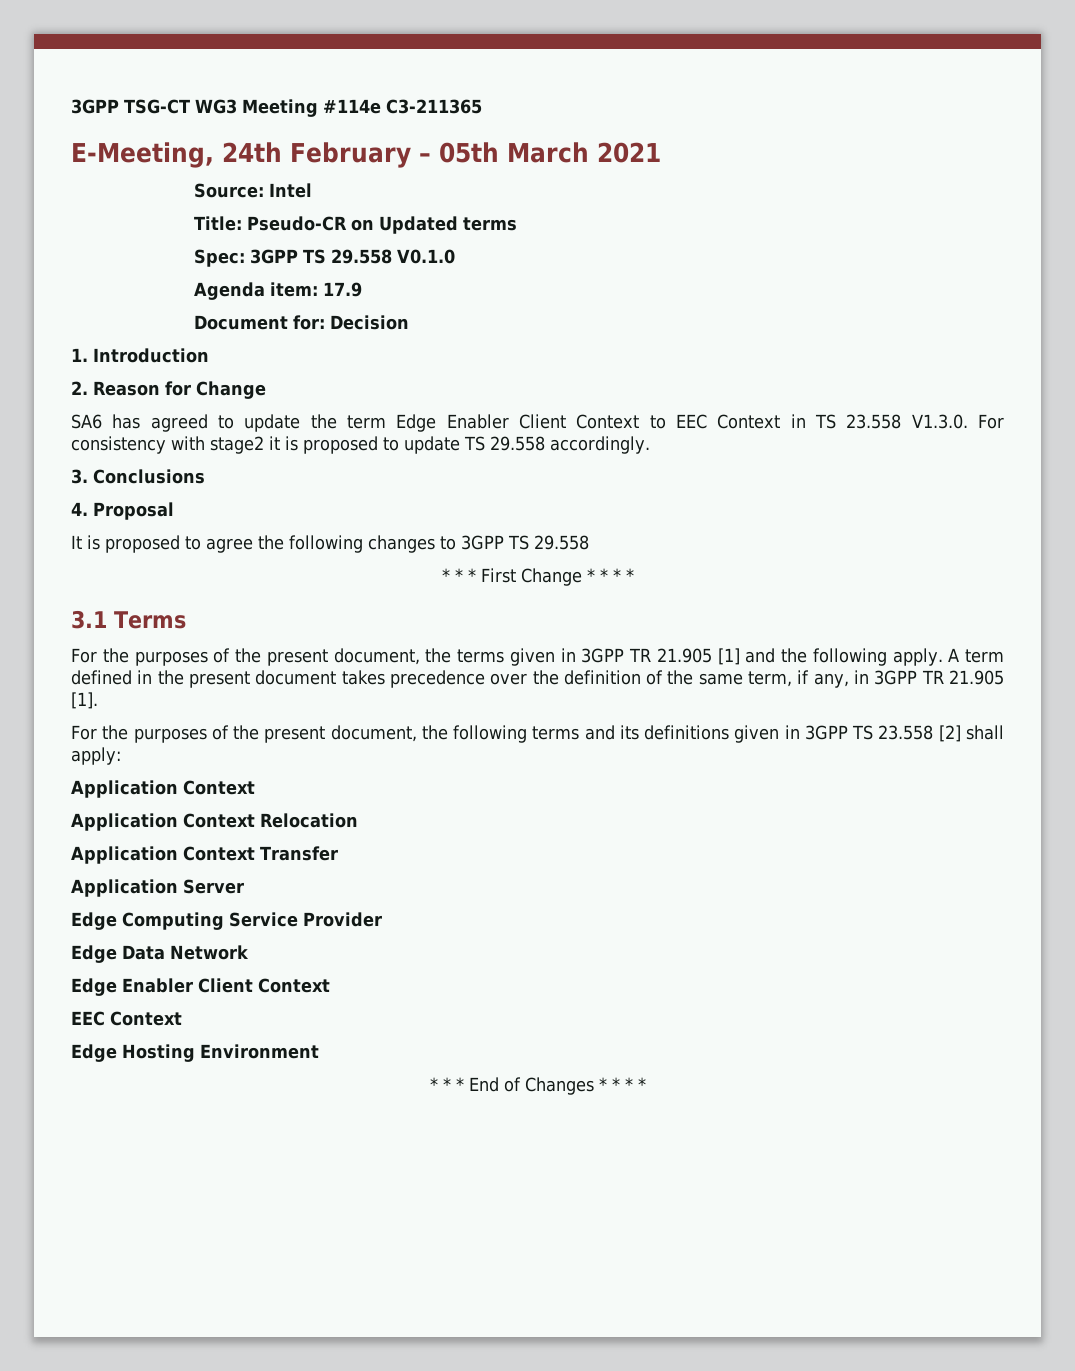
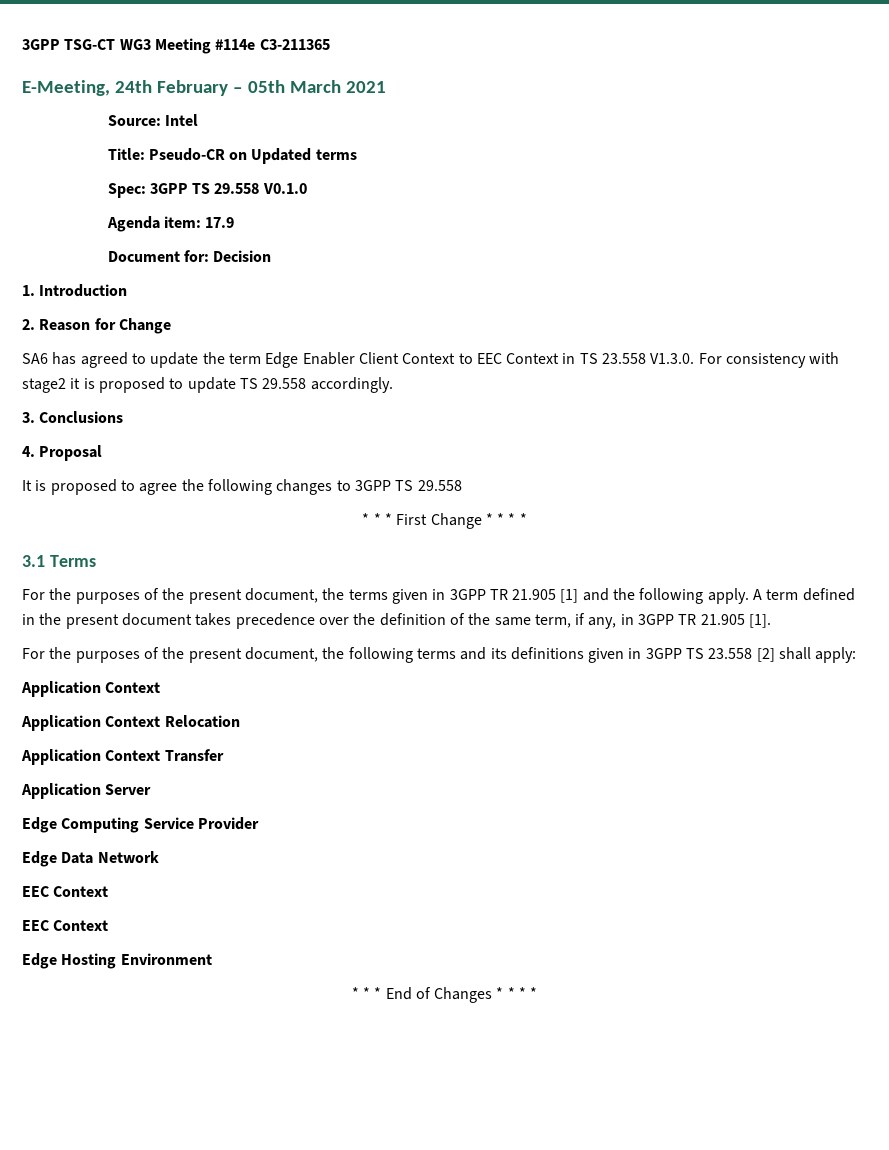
  Edge Data Network
- Edge Enabler Client Context
+ EEC Context

